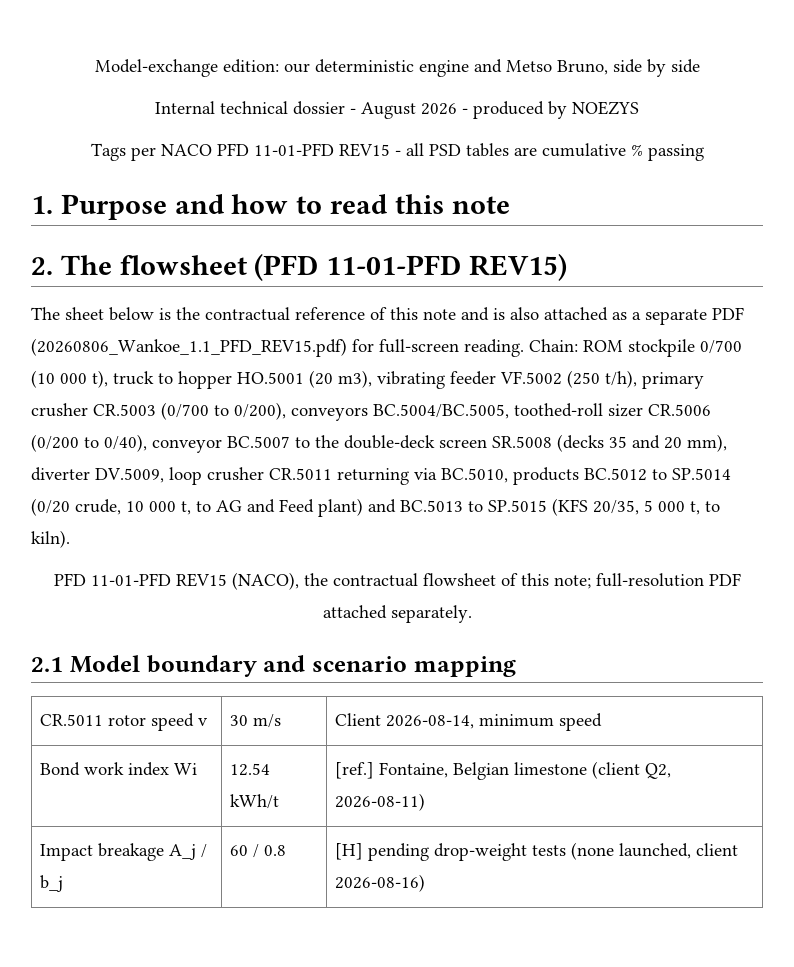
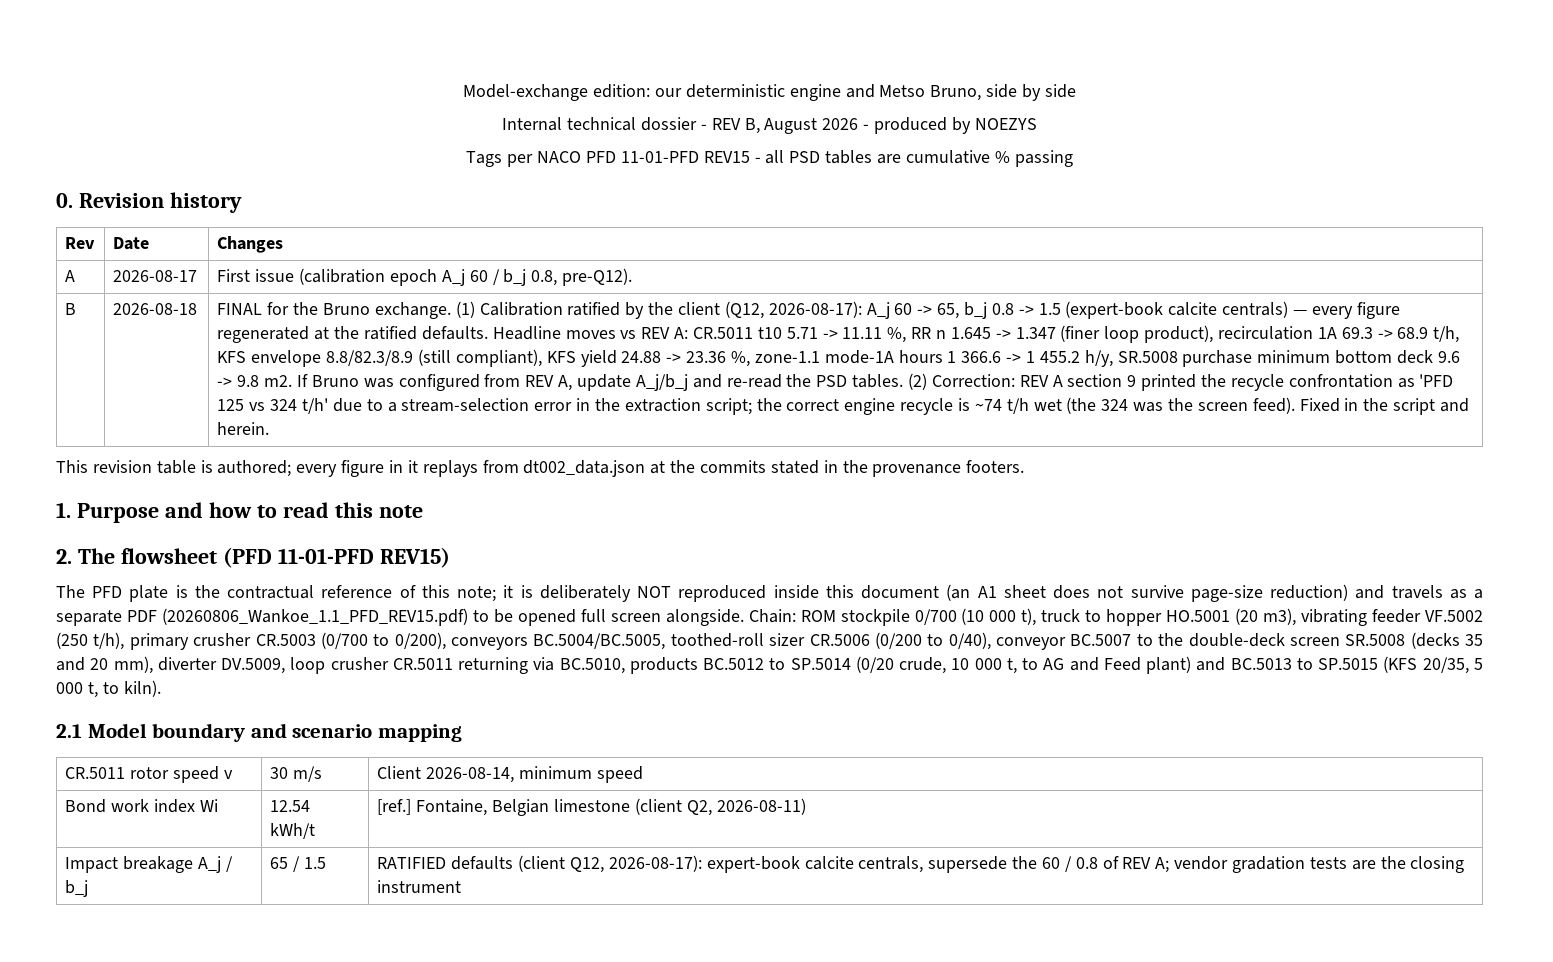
- Internal technical dossier - August 2026 - produced by NOEZYS
+ Internal technical dossier - REV B, August 2026 - produced by NOEZYS
+ 0. Revision history
+ Rev | Date | Changes
+ A | 2026-08-17 | First issue (calibration epoch A_j 60 / b_j 0.8, pre-Q12).
+ B | 2026-08-18 | FINAL for the Bruno exchange. (1) Calibration ratified by the client (Q12, 2026-08-17): A_j 60 -> 65, b_j 0.8 -> 1.5 (expert-book calcite centrals) — every figure regenerated at the ratified defaults. Headline moves vs REV A: CR.5011 t10 5.71 -> 11.11 %, RR n 1.645 -> 1.347 (finer loop product), recirculation 1A 69.3 -> 68.9 t/h, KFS envelope 8.8/82.3/8.9 (still compliant), KFS yield 24.88 -> 23.36 %, zone-1.1 mode-1A hours 1 366.6 -> 1 455.2 h/y, SR.5008 purchase minimum bottom deck 9.6 -> 9.8 m2. If Bruno was configured from REV A, update A_j/b_j and re-read the PSD tables. (2) Correction: REV A section 9 printed the recycle confrontation as 'PFD 125 vs 324 t/h' due to a stream-selection error in the extraction script; the correct engine recycle is ~74 t/h wet (the 324 was the screen feed). Fixed in the script and herein.
+ This revision table is authored; every figure in it replays from dt002_data.json at the commits stated in the provenance footers.
- The sheet below is the contractual reference of this note and is also attached as a separate PDF (20260806_Wankoe_1.1_PFD_REV15.pdf) for full-screen reading.
+ The PFD plate is the contractual reference of this note; it is deliberately NOT reproduced inside this document (an A1 sheet does not survive page-size reduction) and travels as a separate PDF (20260806_Wankoe_1.1_PFD_REV15.pdf) to be opened full screen alongside.
- PFD 11-01-PFD REV15 (NACO), the contractual flowsheet of this note; full-resolution PDF attached separately.
- Impact breakage A_j / b_j | 60 / 0.8 | [H] pending drop-weight tests (none launched, client 2026-08-16)
+ Impact breakage A_j / b_j | 65 / 1.5 | RATIFIED defaults (client Q12, 2026-08-17): expert-book calcite centrals, supersede the 60 / 0.8 of REV A; vendor gradation tests are the closing instrument

